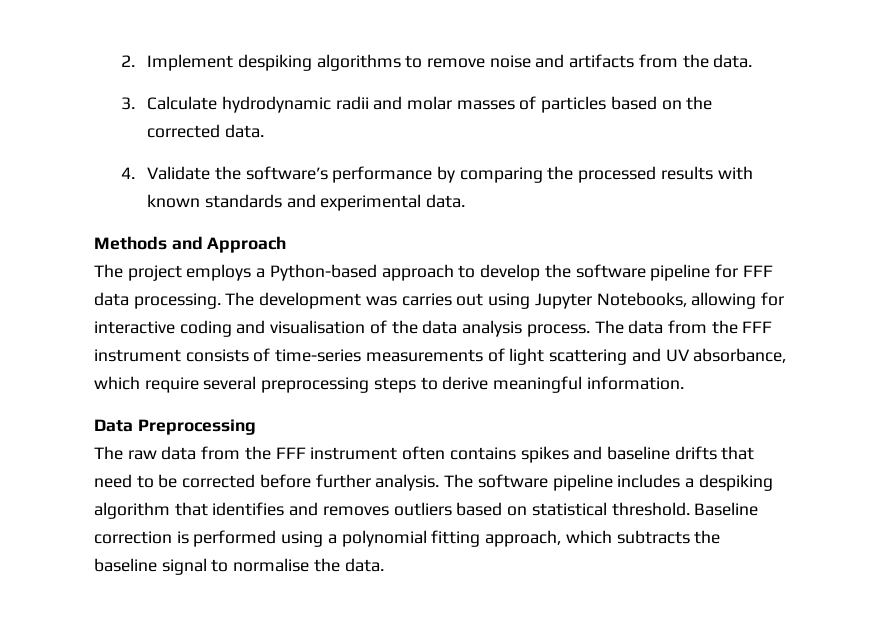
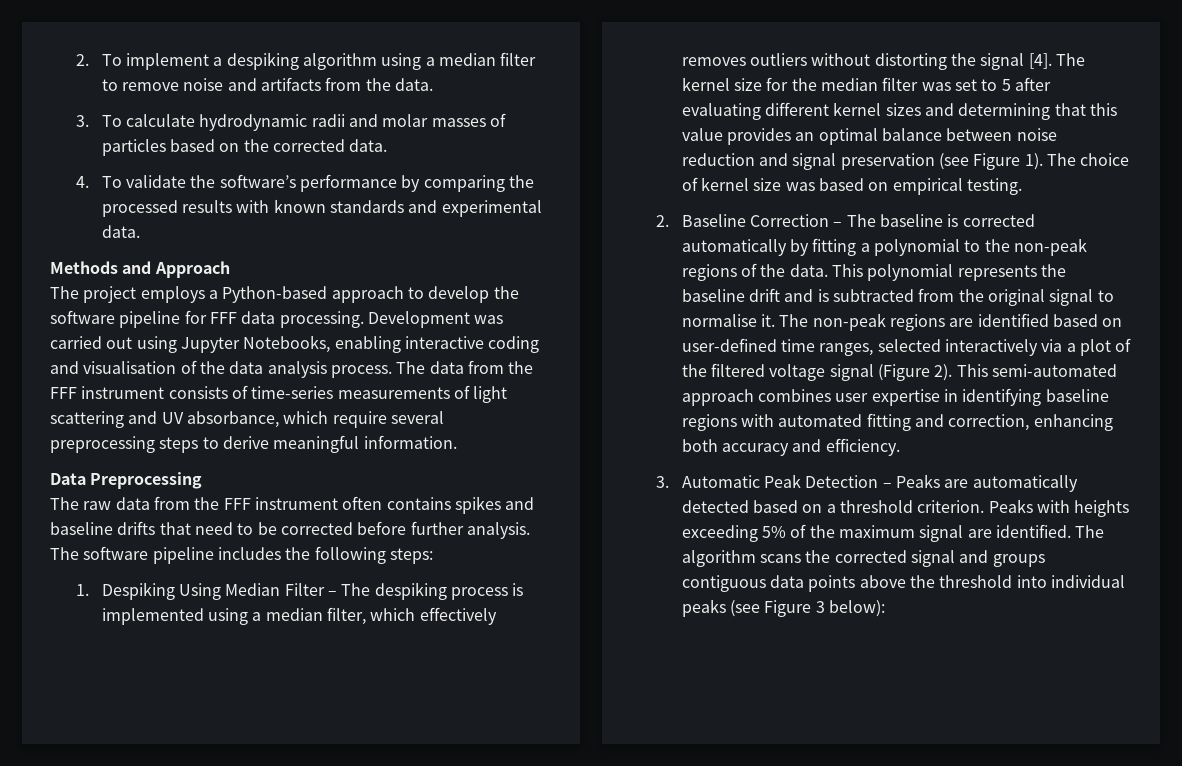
- 2. Implement despiking algorithms to remove noise and artifacts from the data.
+ 2. To implement a despiking algorithm using a median filter to remove noise and artifacts from the data.
- 3. Calculate hydrodynamic radii and molar masses of particles based on the corrected data.
+ 3. To calculate hydrodynamic radii and molar masses of particles based on the corrected data.
- 4. Validate the software’s performance by comparing the processed results with known standards and experimental data.
+ 4. To validate the software’s performance by comparing the processed results with known standards and experimental data.
- The development was carries out using Jupyter Notebooks, allowing for interactive coding and visualisation of the data analysis process.
+ Development was carried out using Jupyter Notebooks, enabling interactive coding and visualisation of the data analysis process.
- The software pipeline includes a despiking algorithm that identifies and removes outliers based on statistical threshold. Baseline correction is performed using a polynomial fitting approach, which subtracts the baseline signal to normalise the data.
+ The software pipeline includes the following steps:
+ 1. Despiking Using Median Filter – The despiking process is implemented using a median filter, which effectively removes outliers without distorting the signal [4]. The kernel size for the median filter was set to 5 after evaluating different kernel sizes and determining that this value provides an optimal balance between noise reduction and signal preservation (see Figure 1). The choice of kernel size was based on empirical testing.
+ 2. Baseline Correction – The baseline is corrected automatically by fitting a polynomial to the non-peak regions of the data. This polynomial represents the baseline drift and is subtracted from the original signal to normalise it. The non-peak regions are identified based on user-defined time ranges, selected interactively via a plot of the filtered voltage signal (Figure 2). This semi-automated approach combines user expertise in identifying baseline regions with automated fitting and correction, enhancing both accuracy and efficiency.
+ 3. Automatic Peak Detection – Peaks are automatically detected based on a threshold criterion. Peaks with heights exceeding 5% of the maximum signal are identified. The algorithm scans the corrected signal and groups contiguous data points above the threshold into individual peaks (see Figure 3 below):

